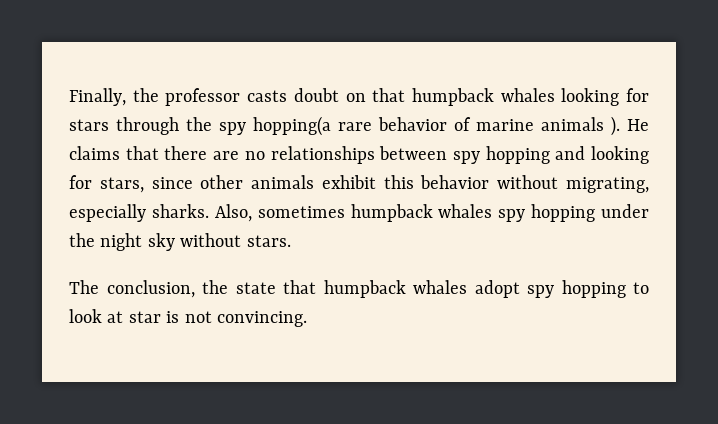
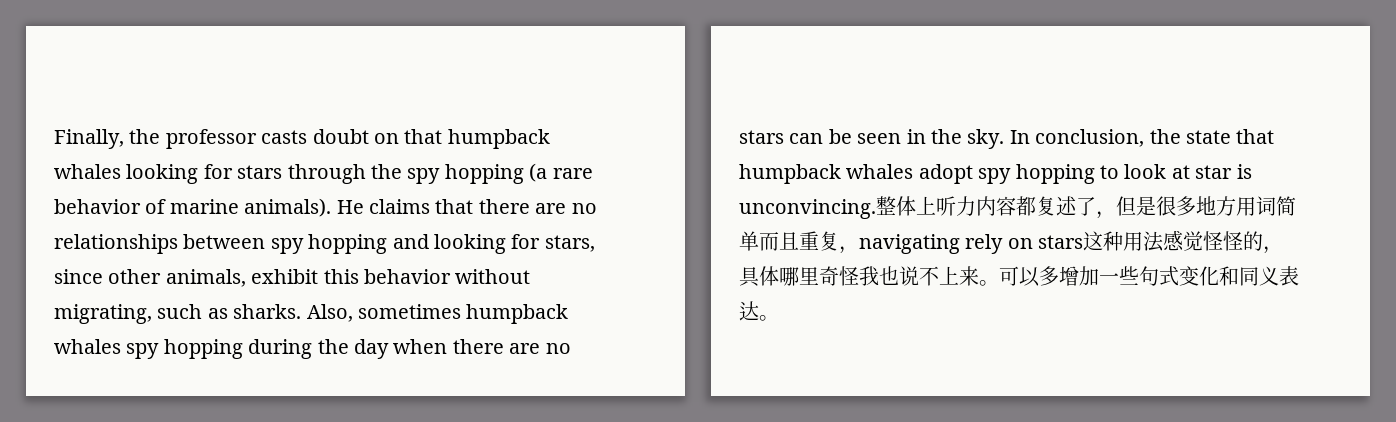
- Finally, the professor casts doubt on that humpback whales looking for stars through the spy hopping(a rare behavior of marine animals ).
+ Finally, the professor casts doubt on that humpback whales looking for stars through the spy hopping (a rare behavior of marine animals).
- He claims that there are no relationships between spy hopping and looking for stars, since other animals exhibit this behavior without migrating, especially sharks.
+ He claims that there are no relationships between spy hopping and looking for stars, since other animals, exhibit this behavior without migrating, such as sharks.
- Also, sometimes humpback whales spy hopping under the night sky without stars.
- The conclusion, the state that humpback whales adopt spy hopping to look at star is not convincing.
+ Also, sometimes humpback whales spy hopping during the day when there are no stars can be seen in the sky. In conclusion, the state that humpback whales adopt spy hopping to look at star is unconvincing.整体上听力内容都复述了，但是很多地方用词简单而且重复，navigating rely on stars这种用法感觉怪怪的，具体哪里奇怪我也说不上来。可以多增加一些句式变化和同义表达。

